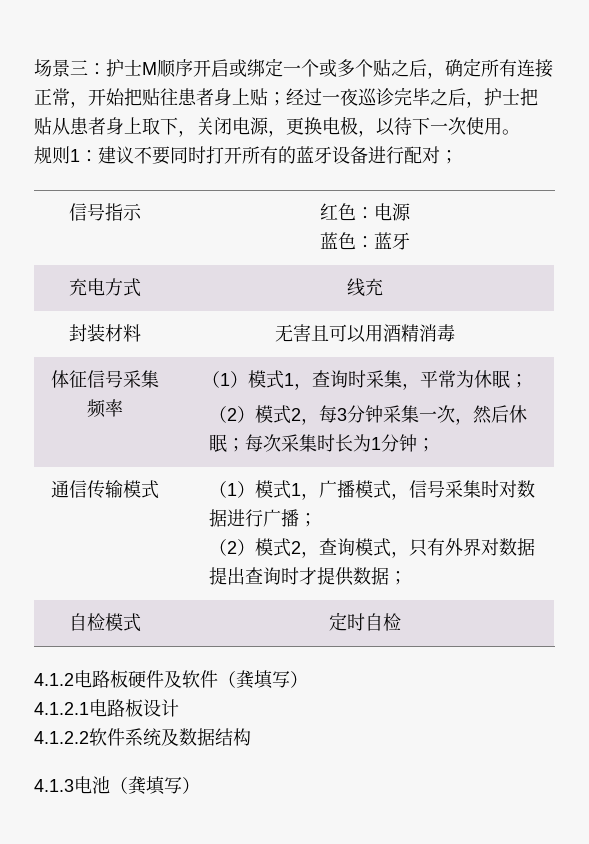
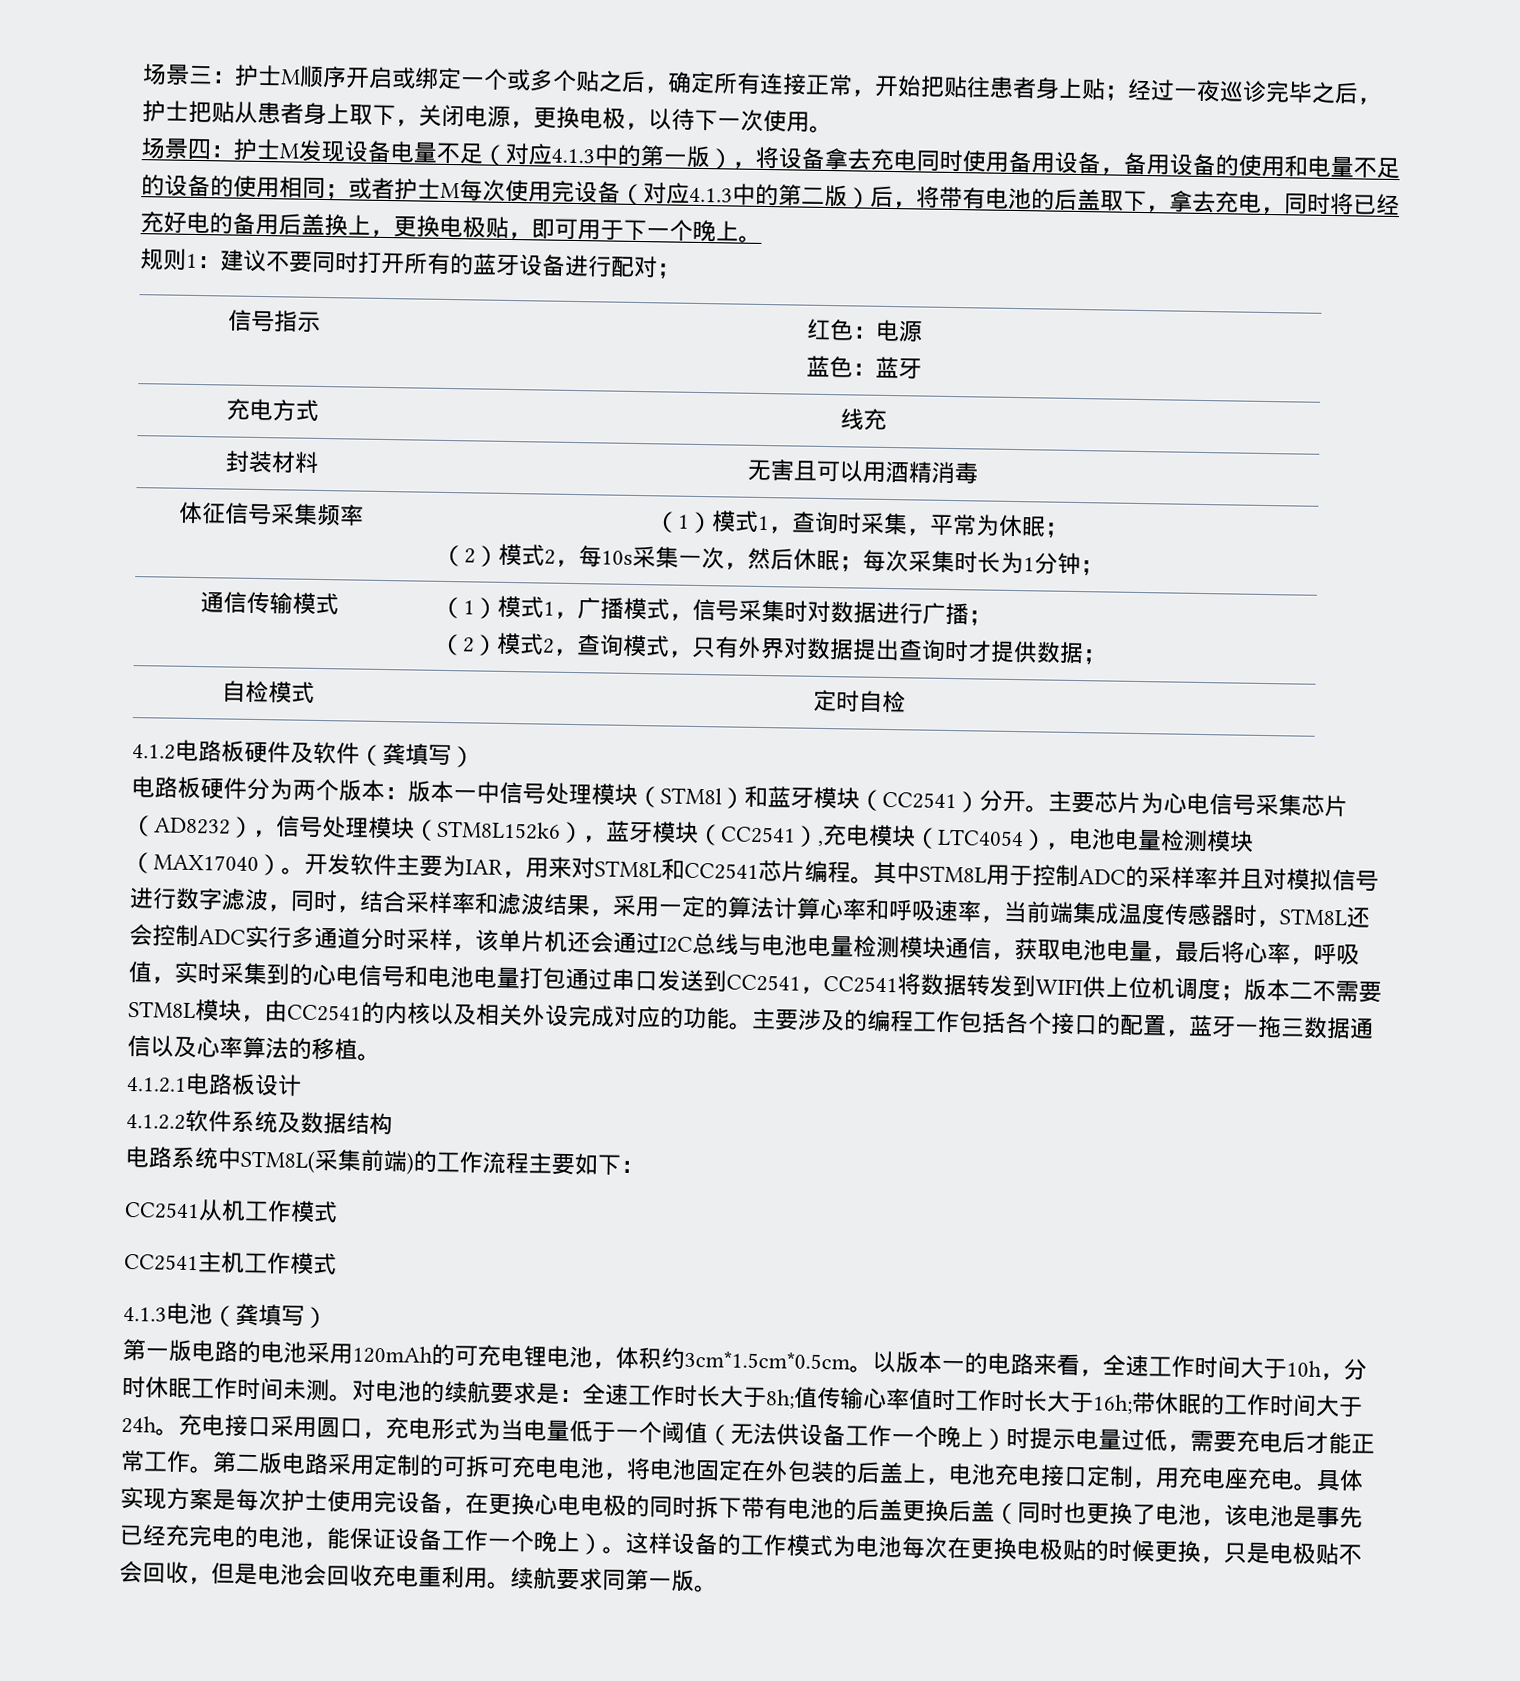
+ 场景四：护士M发现设备电量不足（对应4.1.3中的第一版），将设备拿去充电同时使用备用设备，备用设备的使用和电量不足的设备的使用相同；或者护士M每次使用完设备（对应4.1.3中的第二版）后，将带有电池的后盖取下，拿去充电，同时将已经充好电的备用后盖换上，更换电极贴，即可用于下一个晚上。
  体征信号采集频率 | （1）模式1，查询时采集，平常为休眠；
- （2）模式2，每3分钟采集一次，然后休眠；每次采集时长为1分钟；
+ （2）模式2，每10s采集一次，然后休眠；每次采集时长为1分钟；
+ 电路板硬件分为两个版本：版本一中信号处理模块（STM8l）和蓝牙模块（CC2541）分开。主要芯片为心电信号采集芯片（AD8232），信号处理模块（STM8L152k6），蓝牙模块（CC2541）,充电模块（LTC4054），电池电量检测模块（MAX17040）。开发软件主要为IAR，用来对STM8L和CC2541芯片编程。其中STM8L用于控制ADC的采样率并且对模拟信号进行数字滤波，同时，结合采样率和滤波结果，采用一定的算法计算心率和呼吸速率，当前端集成温度传感器时，STM8L还会控制ADC实行多通道分时采样，该单片机还会通过I2C总线与电池电量检测模块通信，获取电池电量，最后将心率，呼吸值，实时采集到的心电信号和电池电量打包通过串口发送到CC2541，CC2541将数据转发到WIFI供上位机调度；版本二不需要STM8L模块，由CC2541的内核以及相关外设完成对应的功能。主要涉及的编程工作包括各个接口的配置，蓝牙一拖三数据通信以及心率算法的移植。
+ 电路系统中STM8L(采集前端)的工作流程主要如下：
+ CC2541从机工作模式
+ CC2541主机工作模式
+ 第一版电路的电池采用120mAh的可充电锂电池，体积约3cm*1.5cm*0.5cm。以版本一的电路来看，全速工作时间大于10h，分时休眠工作时间未测。对电池的续航要求是：全速工作时长大于8h;值传输心率值时工作时长大于16h;带休眠的工作时间大于24h。充电接口采用圆口，充电形式为当电量低于一个阈值（无法供设备工作一个晚上）时提示电量过低，需要充电后才能正常工作。第二版电路采用定制的可拆可充电电池，将电池固定在外包装的后盖上，电池充电接口定制，用充电座充电。具体实现方案是每次护士使用完设备，在更换心电电极的同时拆下带有电池的后盖更换后盖（同时也更换了电池，该电池是事先已经充完电的电池，能保证设备工作一个晚上）。这样设备的工作模式为电池每次在更换电极贴的时候更换，只是电极贴不会回收，但是电池会回收充电重利用。续航要求同第一版。

